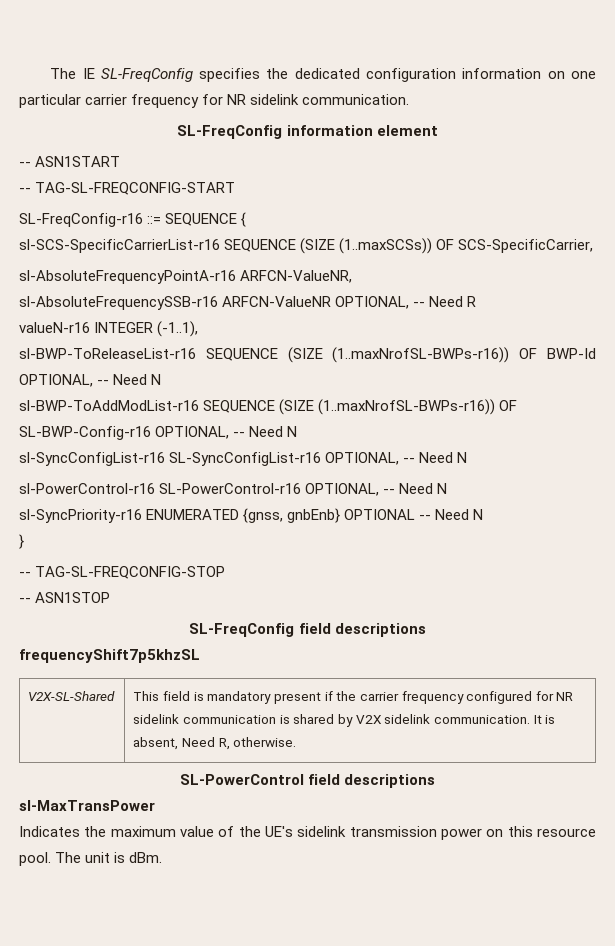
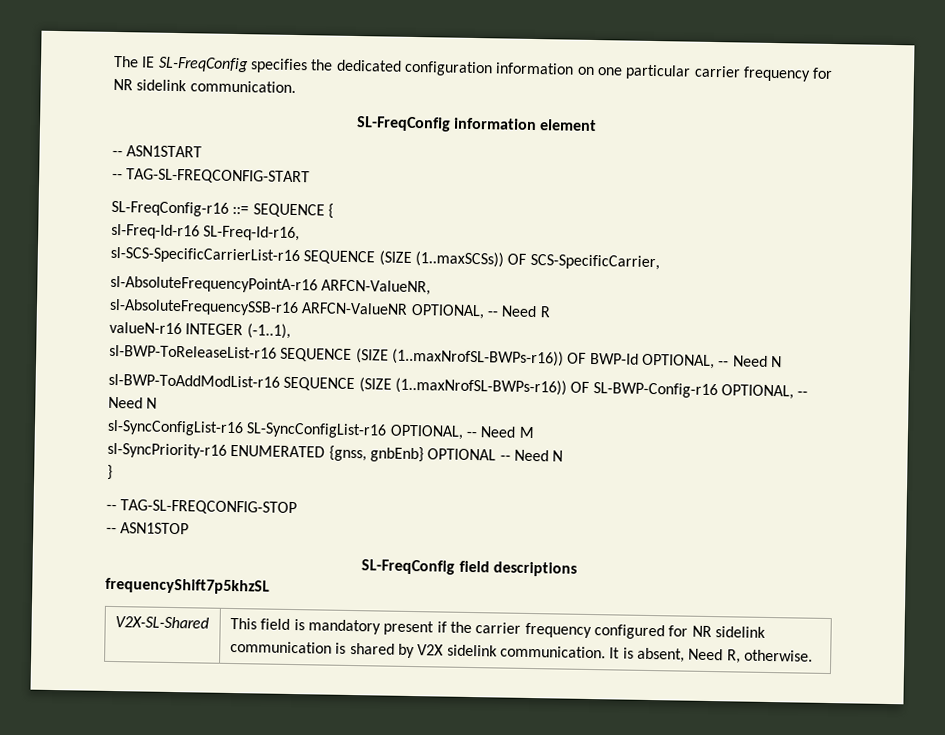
+ sl-Freq-Id-r16 SL-Freq-Id-r16,
- sl-SyncConfigList-r16 SL-SyncConfigList-r16 OPTIONAL, -- Need N
- sl-PowerControl-r16 SL-PowerControl-r16 OPTIONAL, -- Need N
+ sl-SyncConfigList-r16 SL-SyncConfigList-r16 OPTIONAL, -- Need M
- SL-PowerControl field descriptions
- sl-MaxTransPower
- Indicates the maximum value of the UE's sidelink transmission power on this resource pool. The unit is dBm.

